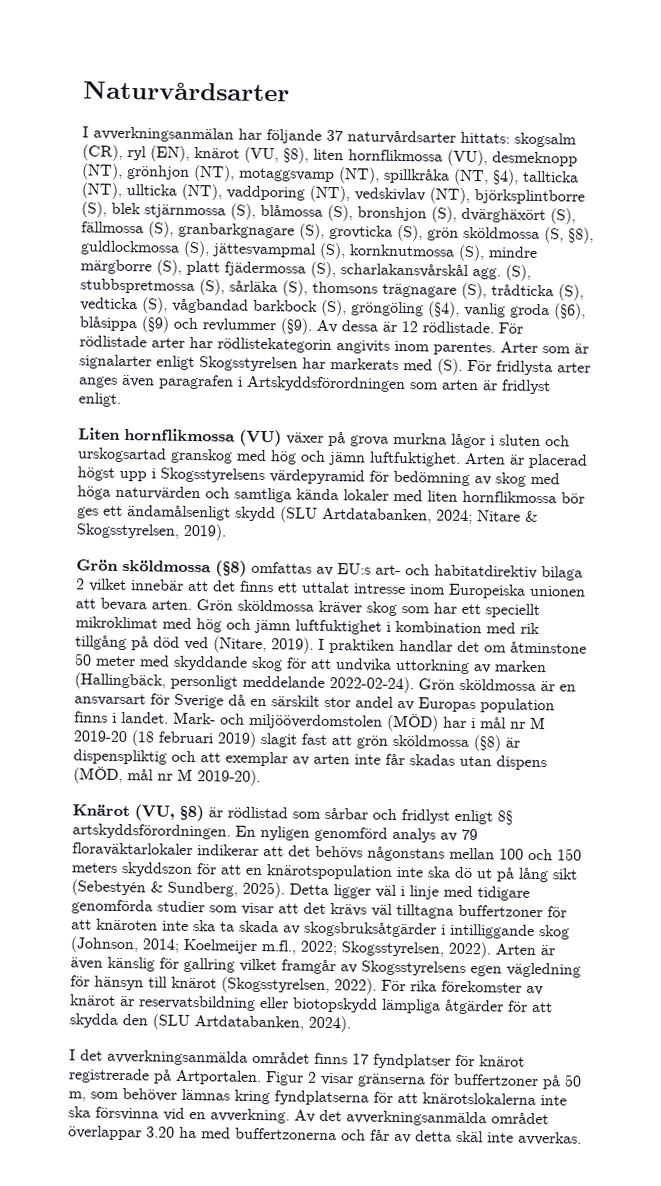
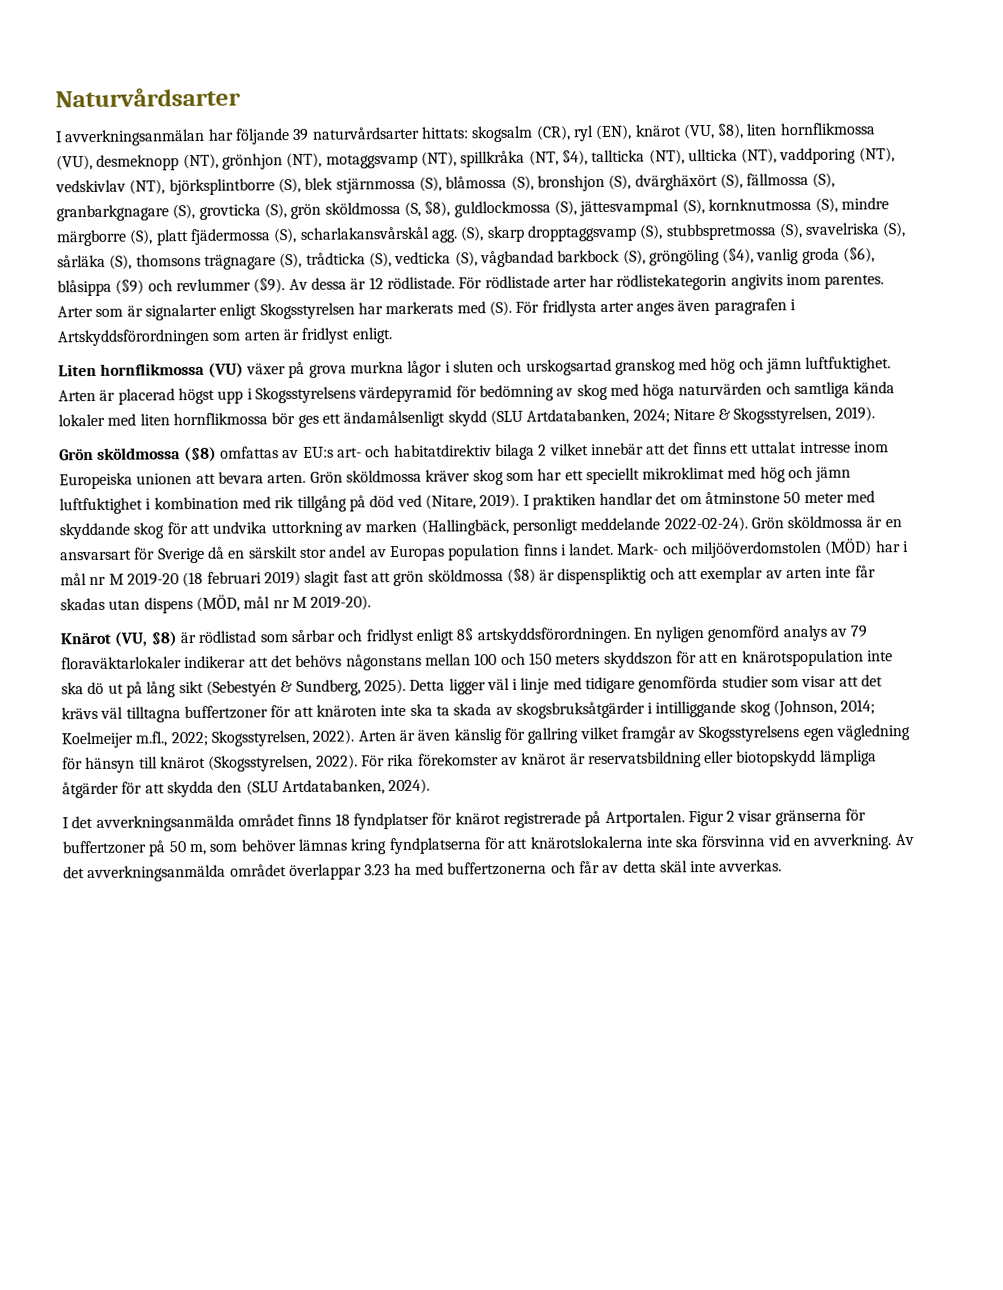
- I avverkningsanmälan har följande 37 naturvårdsarter hittats:
+ I avverkningsanmälan har följande 39 naturvårdsarter hittats:
- (S), stubbspretmossa (S), sårläka (S), thomsons trägnagare (S), trådticka (S), vedticka (S), vågbandad barkbock (S), gröngöling (§4), vanlig groda (§6), blåsippa (§9) och revlummer (§9).
+ (S), skarp dropptaggsvamp (S), stubbspretmossa (S), svavelriska (S), sårläka (S), thomsons trägnagare (S), trådticka (S), vedticka (S), vågbandad barkbock (S), gröngöling (§4), vanlig groda (§6), blåsippa (§9) och revlummer (§9).
- I det avverkningsanmälda området finns 17 fyndplatser för knärot registrerade på Artportalen.
+ I det avverkningsanmälda området finns 18 fyndplatser för knärot registrerade på Artportalen.
- Av det avverkningsanmälda området överlappar 3.20 ha med buffertzonerna och får av detta skäl inte avverkas.
+ Av det avverkningsanmälda området överlappar 3.23 ha med buffertzonerna och får av detta skäl inte avverkas.

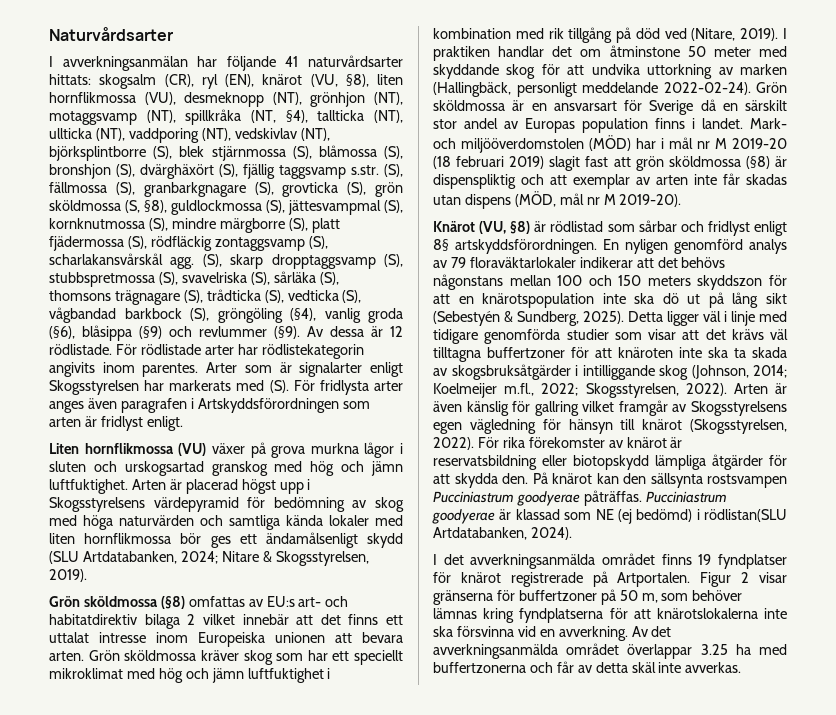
- I avverkningsanmälan har följande 39 naturvårdsarter hittats:
+ I avverkningsanmälan har följande 41 naturvårdsarter hittats:
- skogsalm (CR), ryl (EN), knärot (VU, §8), liten hornflikmossa (VU), desmeknopp (NT), grönhjon (NT), motaggsvamp (NT), spillkråka (NT, §4), tallticka (NT), ullticka (NT), vaddporing (NT), vedskivlav (NT), björksplintborre (S), blek stjärnmossa (S), blåmossa (S), bronshjon (S), dvärghäxört (S), fällmossa (S), granbarkgnagare (S), grovticka (S), grön sköldmossa (S, §8), guldlockmossa (S), jättesvampmal (S), kornknutmossa (S), mindre märgborre (S), platt fjädermossa (S), scharlakansvårskål agg.
+ skogsalm (CR), ryl (EN), knärot (VU, §8), liten hornflikmossa (VU), desmeknopp (NT), grönhjon (NT), motaggsvamp (NT), spillkråka (NT, §4), tallticka (NT), ullticka (NT), vaddporing (NT), vedskivlav (NT), björksplintborre (S), blek stjärnmossa (S), blåmossa (S), bronshjon (S), dvärghäxört (S), fjällig taggsvamp s.str. (S), fällmossa (S), granbarkgnagare (S), grovticka (S), grön sköldmossa (S, §8), guldlockmossa (S), jättesvampmal (S), kornknutmossa (S), mindre märgborre (S), platt fjädermossa (S), rödfläckig zontaggsvamp (S), scharlakansvårskål agg.
- För rika förekomster av knärot är reservatsbildning eller biotopskydd lämpliga åtgärder för att skydda den (SLU Artdatabanken, 2024).
+ För rika förekomster av knärot är reservatsbildning eller biotopskydd lämpliga åtgärder för att skydda den. På knärot kan den sällsynta rostsvampen Pucciniastrum goodyerae påträffas. Pucciniastrum goodyerae är klassad som NE (ej bedömd) i rödlistan(SLU Artdatabanken, 2024).
- I det avverkningsanmälda området finns 18 fyndplatser för knärot registrerade på Artportalen.
+ I det avverkningsanmälda området finns 19 fyndplatser för knärot registrerade på Artportalen.
- Av det avverkningsanmälda området överlappar 3.23 ha med buffertzonerna och får av detta skäl inte avverkas.
+ Av det avverkningsanmälda området överlappar 3.25 ha med buffertzonerna och får av detta skäl inte avverkas.

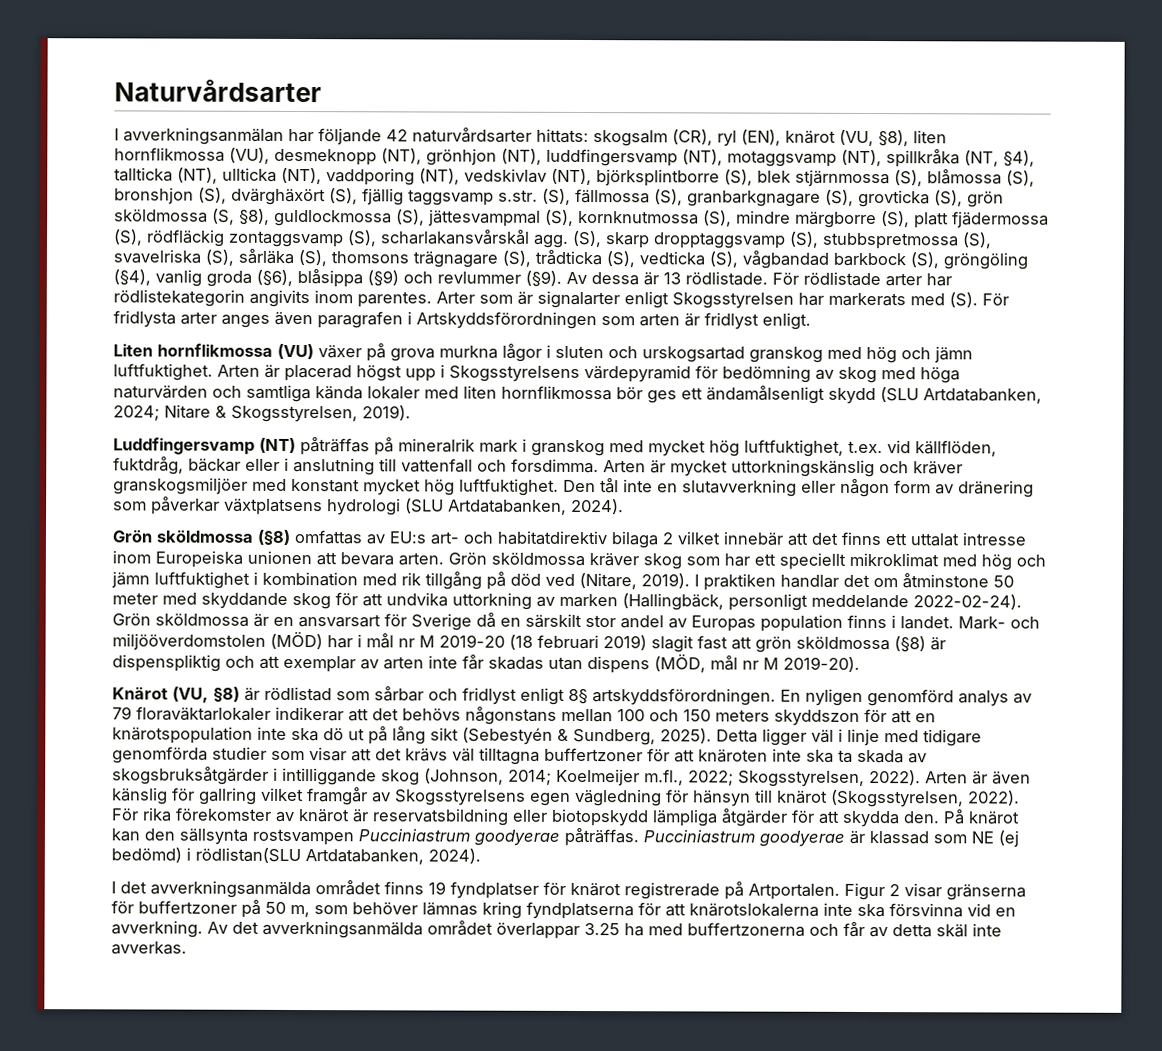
- I avverkningsanmälan har följande 41 naturvårdsarter hittats:
+ I avverkningsanmälan har följande 42 naturvårdsarter hittats:
- skogsalm (CR), ryl (EN), knärot (VU, §8), liten hornflikmossa (VU), desmeknopp (NT), grönhjon (NT), motaggsvamp (NT), spillkråka (NT, §4), tallticka (NT), ullticka (NT), vaddporing (NT), vedskivlav (NT), björksplintborre (S), blek stjärnmossa (S), blåmossa (S), bronshjon (S), dvärghäxört (S), fjällig taggsvamp s.str. (S), fällmossa (S), granbarkgnagare (S), grovticka (S), grön sköldmossa (S, §8), guldlockmossa (S), jättesvampmal (S), kornknutmossa (S), mindre märgborre (S), platt fjädermossa (S), rödfläckig zontaggsvamp (S), scharlakansvårskål agg.
+ skogsalm (CR), ryl (EN), knärot (VU, §8), liten hornflikmossa (VU), desmeknopp (NT), grönhjon (NT), luddfingersvamp (NT), motaggsvamp (NT), spillkråka (NT, §4), tallticka (NT), ullticka (NT), vaddporing (NT), vedskivlav (NT), björksplintborre (S), blek stjärnmossa (S), blåmossa (S), bronshjon (S), dvärghäxört (S), fjällig taggsvamp s.str. (S), fällmossa (S), granbarkgnagare (S), grovticka (S), grön sköldmossa (S, §8), guldlockmossa (S), jättesvampmal (S), kornknutmossa (S), mindre märgborre (S), platt fjädermossa (S), rödfläckig zontaggsvamp (S), scharlakansvårskål agg.
- Av dessa är 12 rödlistade.
+ Av dessa är 13 rödlistade.
+ Luddfingersvamp (NT) påträffas på mineralrik mark i granskog med mycket hög luftfuktighet, t.ex. vid källflöden, fuktdråg, bäckar eller i anslutning till vattenfall och forsdimma. Arten är mycket uttorkningskänslig och kräver granskogsmiljöer med konstant mycket hög luftfuktighet. Den tål inte en slutavverkning eller någon form av dränering som påverkar växtplatsens hydrologi (SLU Artdatabanken, 2024).

